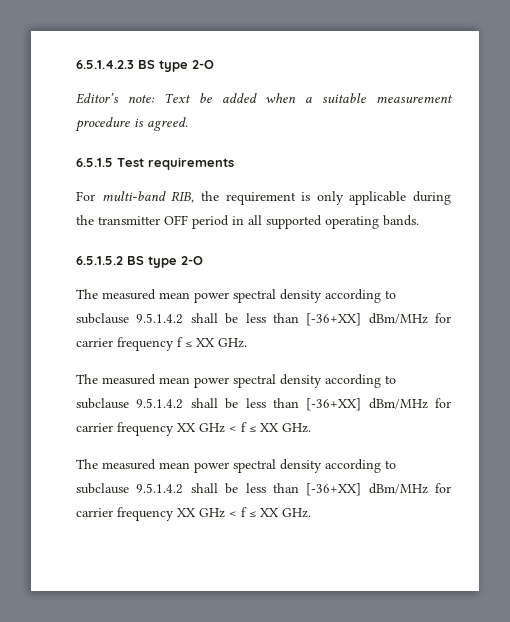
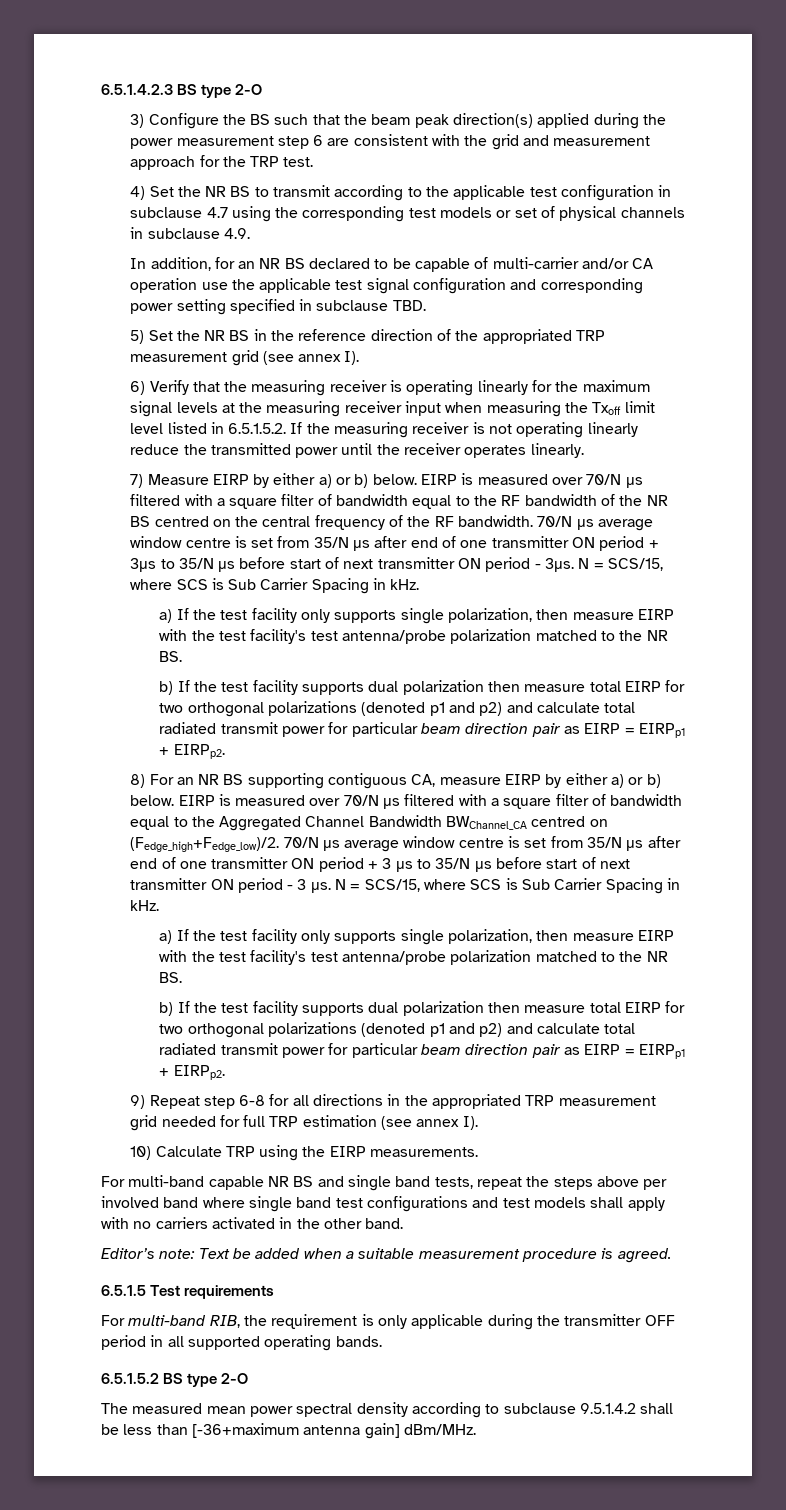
+ 3) Configure the BS such that the beam peak direction(s) applied during the power measurement step 6 are consistent with the grid and measurement approach for the TRP test.
+ 4) Set the NR BS to transmit according to the applicable test configuration in subclause 4.7 using the corresponding test models or set of physical channels in subclause 4.9.
+ In addition, for an NR BS declared to be capable of multi-carrier and/or CA operation use the applicable test signal configuration and corresponding power setting specified in subclause TBD.
+ 5) Set the NR BS in the reference direction of the appropriated TRP measurement grid (see annex I).
+ 6) Verify that the measuring receiver is operating linearly for the maximum signal levels at the measuring receiver input when measuring the Txoff limit level listed in 6.5.1.5.2. If the measuring receiver is not operating linearly reduce the transmitted power until the receiver operates linearly.
+ 7) Measure EIRP by either a) or b) below. EIRP is measured over 70/N μs filtered with a square filter of bandwidth equal to the RF bandwidth of the NR BS centred on the central frequency of the RF bandwidth. 70/N μs average window centre is set from 35/N μs after end of one transmitter ON period + 3μs to 35/N μs before start of next transmitter ON period - 3μs. N = SCS/15, where SCS is Sub Carrier Spacing in kHz.
+ a) If the test facility only supports single polarization, then measure EIRP with the test facility's test antenna/probe polarization matched to the NR BS.
+ b) If the test facility supports dual polarization then measure total EIRP for two orthogonal polarizations (denoted p1 and p2) and calculate total radiated transmit power for particular beam direction pair as EIRP = EIRPp1 + EIRPp2.
+ 8) For an NR BS supporting contiguous CA, measure EIRP by either a) or b) below. EIRP is measured over 70/N μs filtered with a square filter of bandwidth equal to the Aggregated Channel Bandwidth BWChannel_CA centred on (Fedge_high+Fedge_low)/2. 70/N μs average window centre is set from 35/N μs after end of one transmitter ON period + 3 μs to 35/N μs before start of next transmitter ON period - 3 μs. N = SCS/15, where SCS is Sub Carrier Spacing in kHz.
+ a) If the test facility only supports single polarization, then measure EIRP with the test facility's test antenna/probe polarization matched to the NR BS.
+ b) If the test facility supports dual polarization then measure total EIRP for two orthogonal polarizations (denoted p1 and p2) and calculate total radiated transmit power for particular beam direction pair as EIRP = EIRPp1 + EIRPp2.
+ 9) Repeat step 6-8 for all directions in the appropriated TRP measurement grid needed for full TRP estimation (see annex I).
+ 10) Calculate TRP using the EIRP measurements.
+ For multi-band capable NR BS and single band tests, repeat the steps above per involved band where single band test configurations and test models shall apply with no carriers activated in the other band.
- The measured mean power spectral density according to subclause 9.5.1.4.2 shall be less than [-36+XX] dBm/MHz for carrier frequency f ≤ XX GHz.
- The measured mean power spectral density according to subclause 9.5.1.4.2 shall be less than [-36+XX] dBm/MHz for carrier frequency XX GHz < f ≤ XX GHz.
- The measured mean power spectral density according to subclause 9.5.1.4.2 shall be less than [-36+XX] dBm/MHz for carrier frequency XX GHz < f ≤ XX GHz.
+ The measured mean power spectral density according to subclause 9.5.1.4.2 shall be less than [-36+maximum antenna gain] dBm/MHz.

